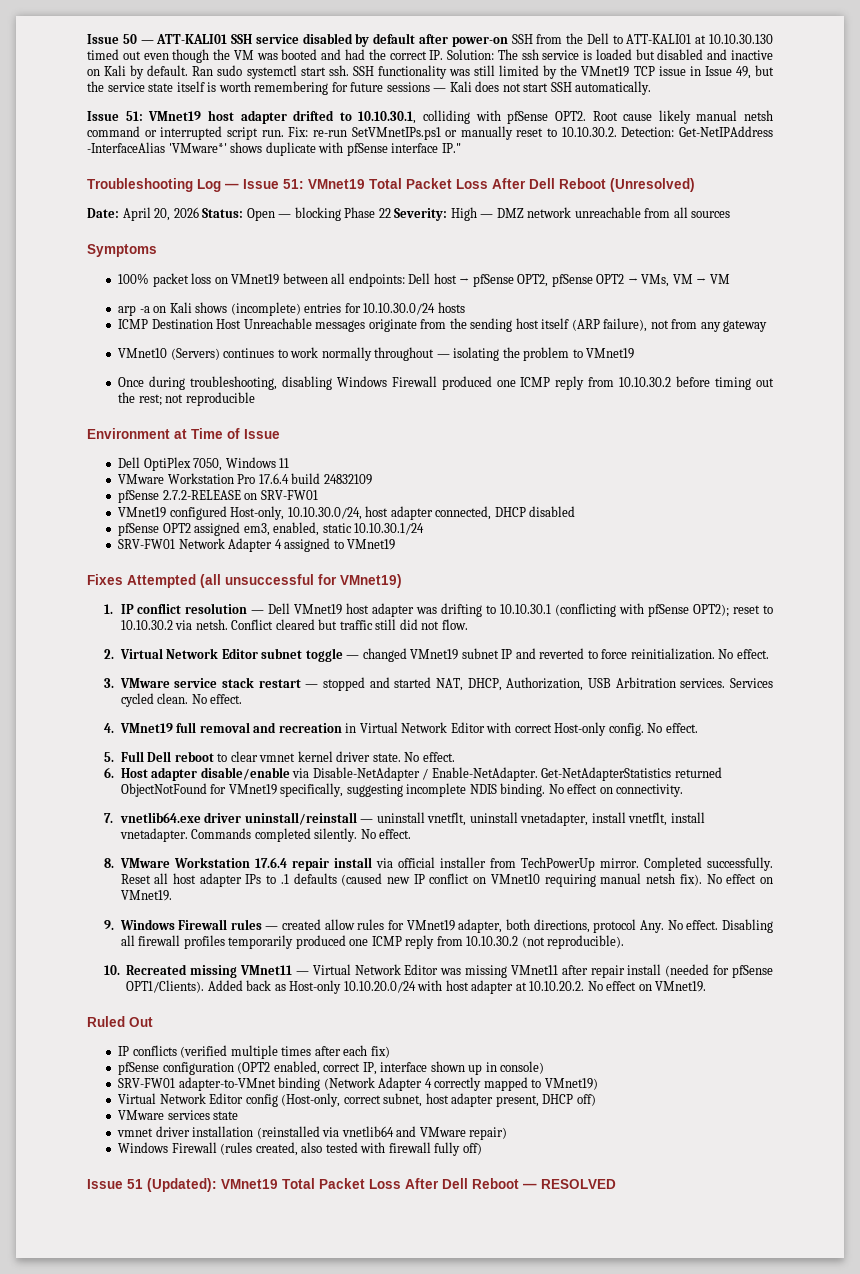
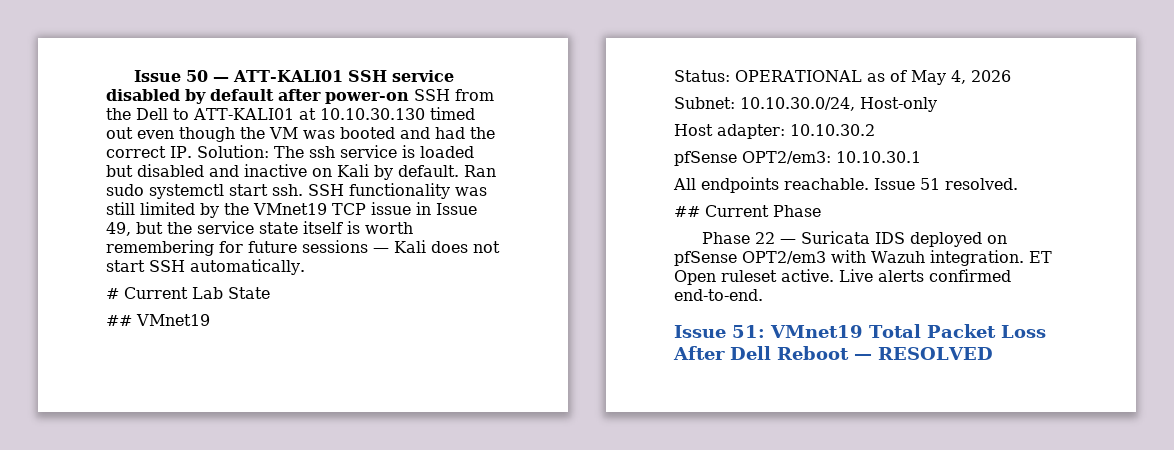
- Issue 51: VMnet19 host adapter drifted to 10.10.30.1, colliding with pfSense OPT2. Root cause likely manual netsh command or interrupted script run. Fix: re-run SetVMnetIPs.ps1 or manually reset to 10.10.30.2. Detection: Get-NetIPAddress -InterfaceAlias 'VMware*' shows duplicate with pfSense interface IP."
- Troubleshooting Log — Issue 51: VMnet19 Total Packet Loss After Dell Reboot (Unresolved)
- Date: April 20, 2026 Status: Open — blocking Phase 22 Severity: High — DMZ network unreachable from all sources
- Symptoms
- 100% packet loss on VMnet19 between all endpoints: Dell host → pfSense OPT2, pfSense OPT2 → VMs, VM → VM
- arp -a on Kali shows (incomplete) entries for 10.10.30.0/24 hosts
- ICMP Destination Host Unreachable messages originate from the sending host itself (ARP failure), not from any gateway
- VMnet10 (Servers) continues to work normally throughout — isolating the problem to VMnet19
- Once during troubleshooting, disabling Windows Firewall produced one ICMP reply from 10.10.30.2 before timing out the rest; not reproducible
- Environment at Time of Issue
- Dell OptiPlex 7050, Windows 11
- VMware Workstation Pro 17.6.4 build 24832109
- pfSense 2.7.2-RELEASE on SRV-FW01
- VMnet19 configured Host-only, 10.10.30.0/24, host adapter connected, DHCP disabled
- pfSense OPT2 assigned em3, enabled, static 10.10.30.1/24
- SRV-FW01 Network Adapter 4 assigned to VMnet19
- Fixes Attempted (all unsuccessful for VMnet19)
- 1. IP conflict resolution — Dell VMnet19 host adapter was drifting to 10.10.30.1 (conflicting with pfSense OPT2); reset to 10.10.30.2 via netsh. Conflict cleared but traffic still did not flow.
- 2. Virtual Network Editor subnet toggle — changed VMnet19 subnet IP and reverted to force reinitialization. No effect.
- 3. VMware service stack restart — stopped and started NAT, DHCP, Authorization, USB Arbitration services. Services cycled clean. No effect.
- 4. VMnet19 full removal and recreation in Virtual Network Editor with correct Host-only config. No effect.
- 5. Full Dell reboot to clear vmnet kernel driver state. No effect.
- 6. Host adapter disable/enable via Disable-NetAdapter / Enable-NetAdapter. Get-NetAdapterStatistics returned ObjectNotFound for VMnet19 specifically, suggesting incomplete NDIS binding. No effect on connectivity.
- 7. vnetlib64.exe driver uninstall/reinstall — uninstall vnetflt, uninstall vnetadapter, install vnetflt, install vnetadapter. Commands completed silently. No effect.
- 8. VMware Workstation 17.6.4 repair install via official installer from TechPowerUp mirror. Completed successfully. Reset all host adapter IPs to .1 defaults (caused new IP conflict on VMnet10 requiring manual netsh fix). No effect on VMnet19.
- 9. Windows Firewall rules — created allow rules for VMnet19 adapter, both directions, protocol Any. No effect. Disabling all firewall profiles temporarily produced one ICMP reply from 10.10.30.2 (not reproducible).
- 10. Recreated missing VMnet11 — Virtual Network Editor was missing VMnet11 after repair install (needed for pfSense OPT1/Clients). Added back as Host-only 10.10.20.0/24 with host adapter at 10.10.20.2. No effect on VMnet19.
- Ruled Out
- IP conflicts (verified multiple times after each fix)
- pfSense configuration (OPT2 enabled, correct IP, interface shown up in console)
- SRV-FW01 adapter-to-VMnet binding (Network Adapter 4 correctly mapped to VMnet19)
- Virtual Network Editor config (Host-only, correct subnet, host adapter present, DHCP off)
- VMware services state
- vmnet driver installation (reinstalled via vnetlib64 and VMware repair)
- Windows Firewall (rules created, also tested with firewall fully off)
- Issue 51 (Updated): VMnet19 Total Packet Loss After Dell Reboot — RESOLVED
+ # Current Lab State
+ ## VMnet19
+ Status: OPERATIONAL as of May 4, 2026
+ Subnet: 10.10.30.0/24, Host-only
+ Host adapter: 10.10.30.2
+ pfSense OPT2/em3: 10.10.30.1
+ All endpoints reachable. Issue 51 resolved.
+ ## Current Phase
+ Phase 22 — Suricata IDS deployed on pfSense OPT2/em3 with Wazuh integration. ET Open ruleset active. Live alerts confirmed end-to-end.
+ Issue 51: VMnet19 Total Packet Loss After Dell Reboot — RESOLVED

